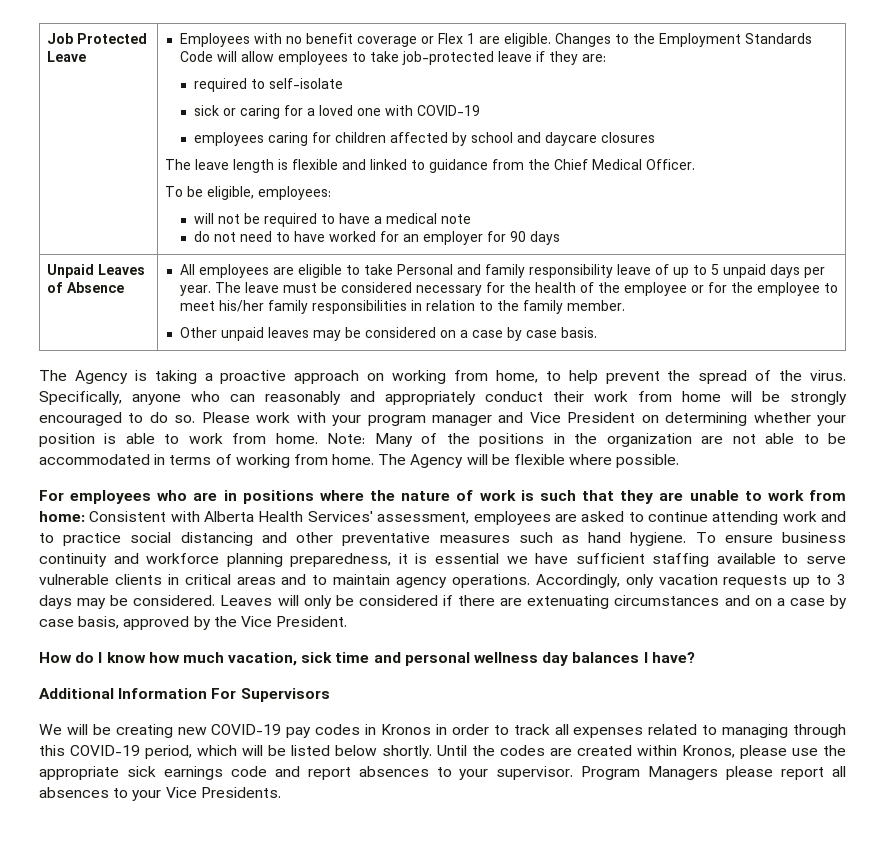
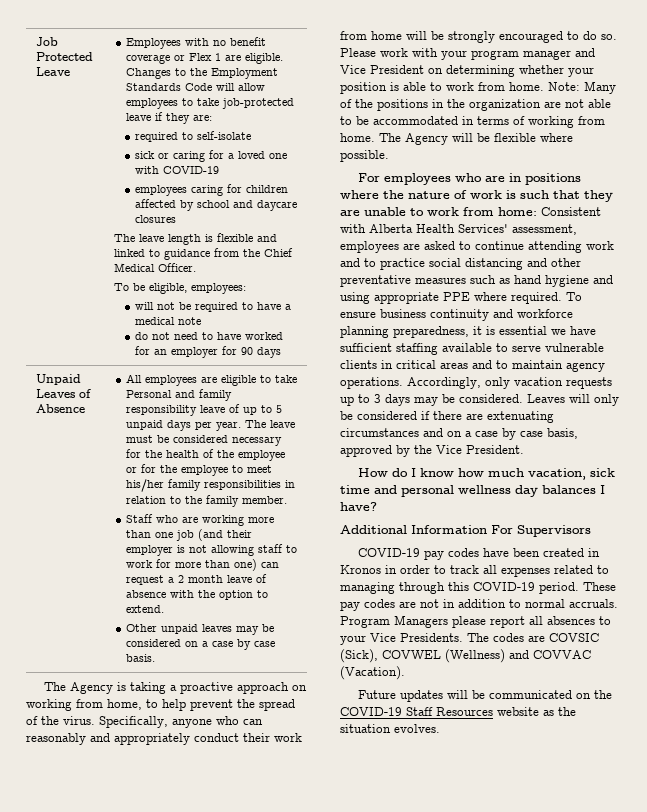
+ Staff who are working more than one job (and their employer is not allowing staff to work for more than one) can request a 2 month leave of absence with the option to extend.
- For employees who are in positions where the nature of work is such that they are unable to work from home: Consistent with Alberta Health Services' assessment, employees are asked to continue attending work and to practice social distancing and other preventative measures such as hand hygiene.
+ For employees who are in positions where the nature of work is such that they are unable to work from home: Consistent with Alberta Health Services' assessment, employees are asked to continue attending work and to practice social distancing and other preventative measures such as hand hygiene and using appropriate PPE where required.
- We will be creating new COVID-19 pay codes in Kronos in order to track all expenses related to managing through this COVID-19 period, which will be listed below shortly. Until the codes are created within Kronos, please use the appropriate sick earnings code and report absences to your supervisor.
+ COVID-19 pay codes have been created in Kronos in order to track all expenses related to managing through this COVID-19 period. These pay codes are not in addition to normal accruals.
+ The codes are COVSIC (Sick), COVWEL (Wellness) and COVVAC (Vacation).
+ Future updates will be communicated on the COVID-19 Staff Resources website as the situation evolves.

